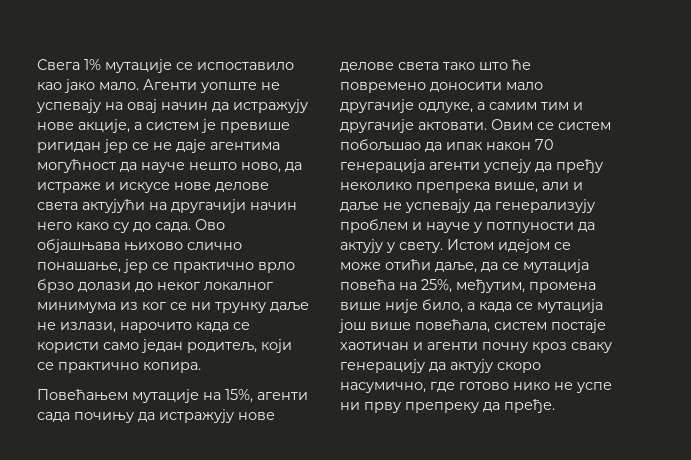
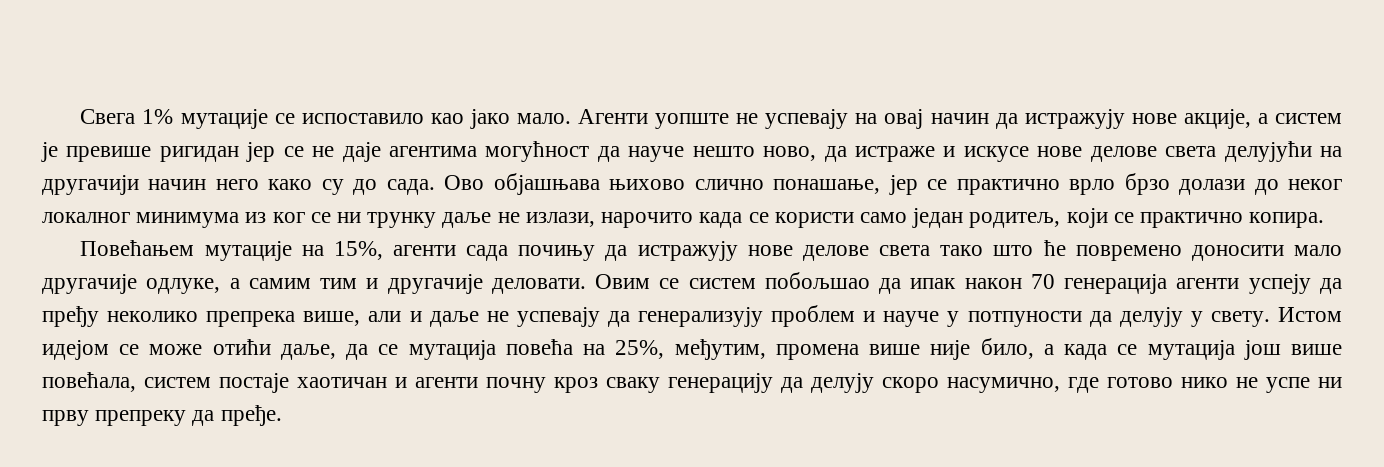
- Агенти уопште не успевају на овај начин да истражују нове акције, а систем је превише ригидан јер се не даје агентима могућност да науче нешто ново, да истраже и искусе нове делове света актујући на другачији начин него како су до сада.
+ Агенти уопште не успевају на овај начин да истражују нове акције, а систем је превише ригидан јер се не даје агентима могућност да науче нешто ново, да истраже и искусе нове делове света делујући на другачији начин него како су до сада.
- Повећањем мутације на 15%, агенти сада почињу да истражују нове делове света тако што ће повремено доносити мало другачије одлуке, а самим тим и другачије актовати.
+ Повећањем мутације на 15%, агенти сада почињу да истражују нове делове света тако што ће повремено доносити мало другачије одлуке, а самим тим и другачије деловати.
- Овим се систем побољшао да ипак након 70 генерација агенти успеју да пређу неколико препрека више, али и даље не успевају да генерализују проблем и науче у потпуности да актују у свету.
+ Овим се систем побољшао да ипак након 70 генерација агенти успеју да пређу неколико препрека више, али и даље не успевају да генерализују проблем и науче у потпуности да делују у свету.
- Истом идејом се може отићи даље, да се мутација повећа на 25%, међутим, промена више није било, а када се мутација још више повећала, систем постаје хаотичан и агенти почну кроз сваку генерацију да актују скоро насумично, где готово нико не успе ни прву препреку да пређе.
+ Истом идејом се може отићи даље, да се мутација повећа на 25%, међутим, промена више није било, а када се мутација још више повећала, систем постаје хаотичан и агенти почну кроз сваку генерацију да делују скоро насумично, где готово нико не успе ни прву препреку да пређе.

